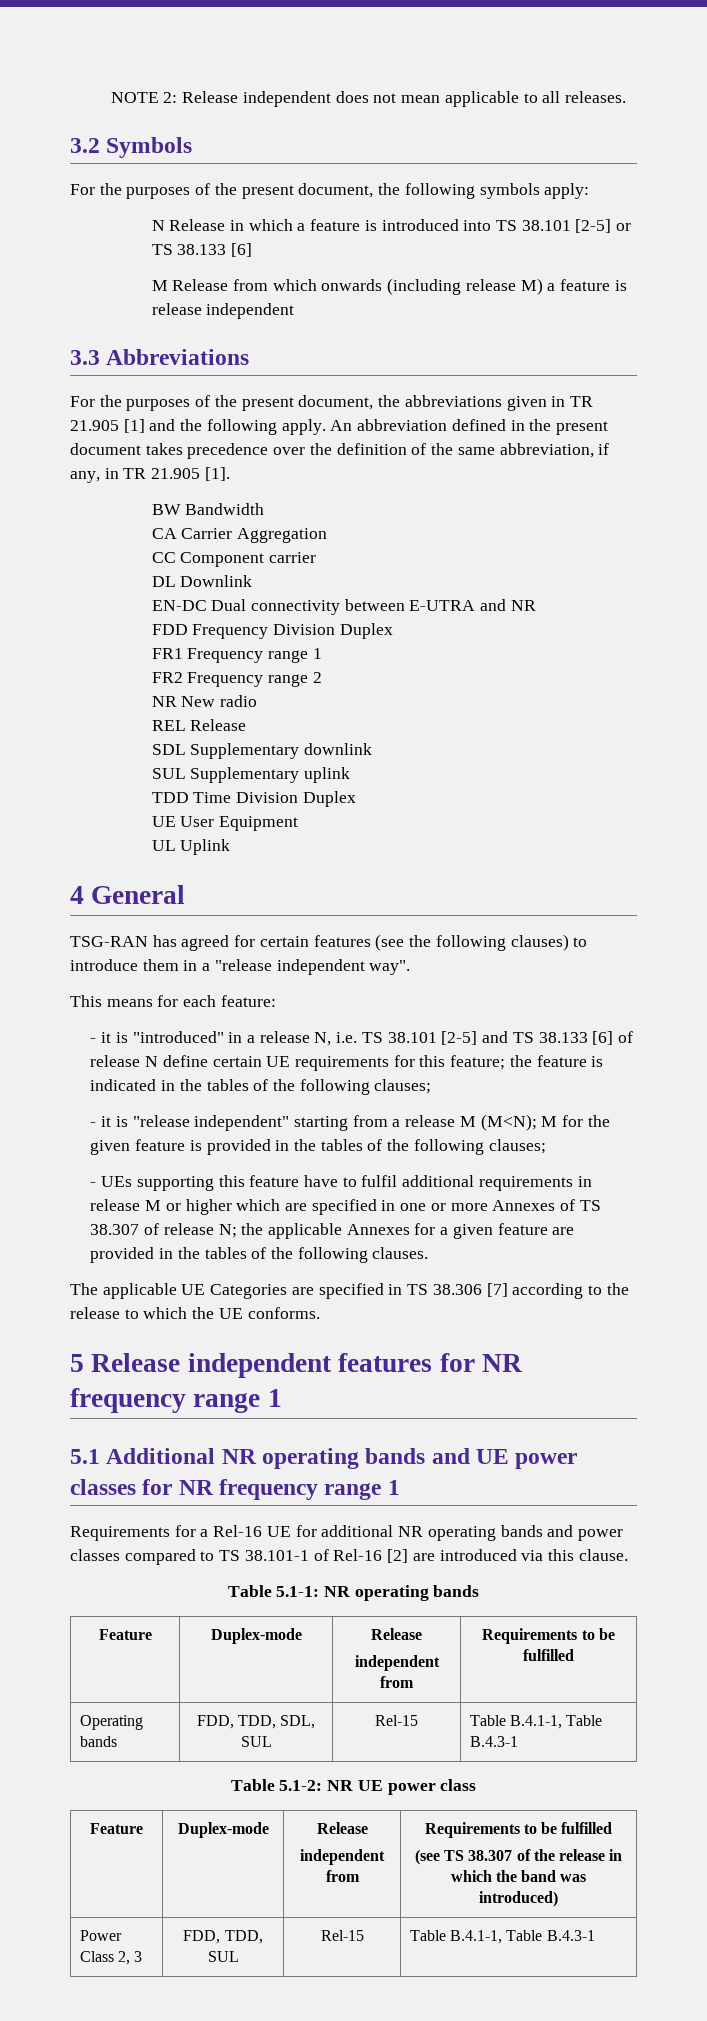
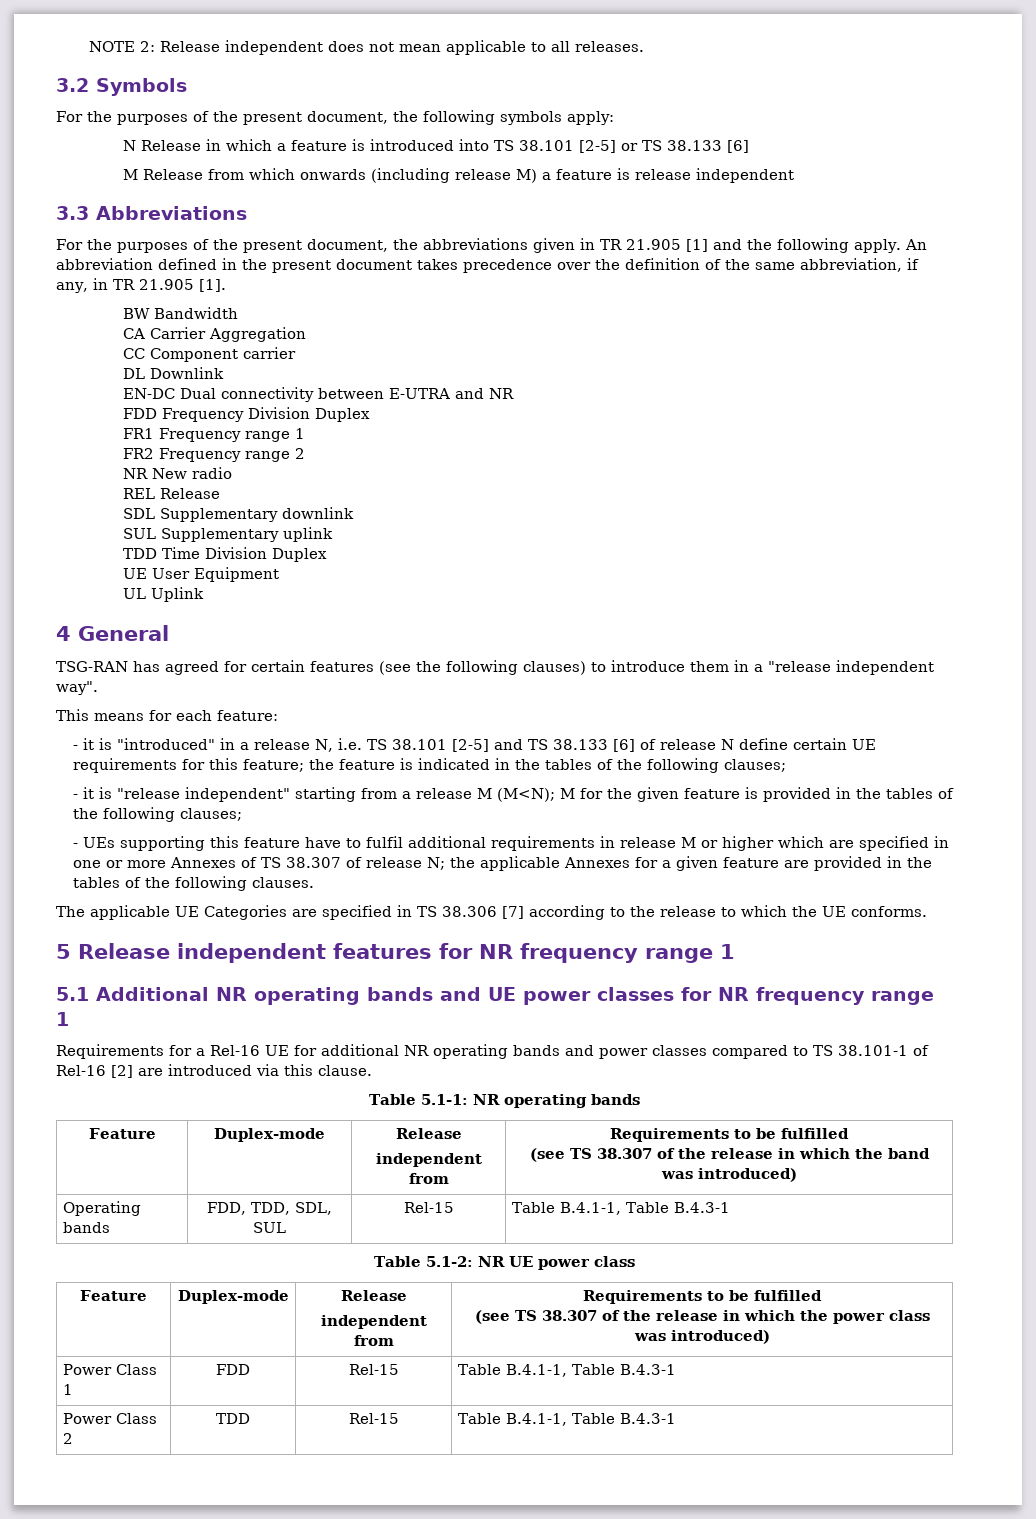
  Table 5.1-1: NR operating bands
  Feature | Duplex-mode | Release
  independent from | Requirements to be fulfilled
+ (see TS 38.307 of the release in which the band was introduced)
  Table 5.1-2: NR UE power class
  Feature | Duplex-mode | Release
  independent from | Requirements to be fulfilled
- (see TS 38.307 of the release in which the band was introduced)
+ (see TS 38.307 of the release in which the power class was introduced)
- Power Class 2, 3 | FDD, TDD, SUL | Rel-15 | Table B.4.1-1, Table B.4.3-1
+ Power Class 1 | FDD | Rel-15 | Table B.4.1-1, Table B.4.3-1
+ Power Class 2 | TDD | Rel-15 | Table B.4.1-1, Table B.4.3-1

